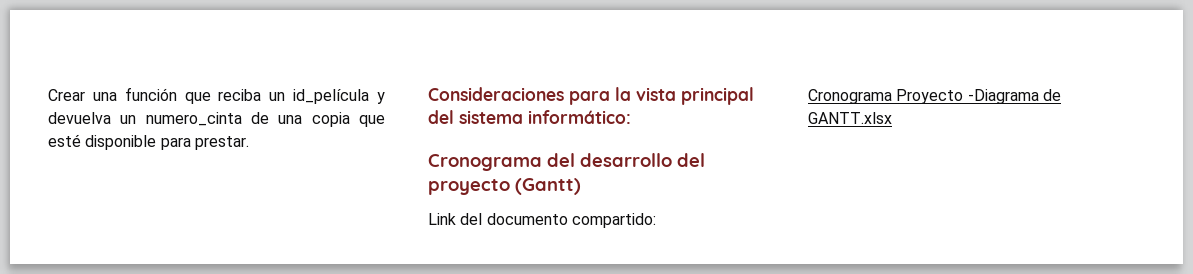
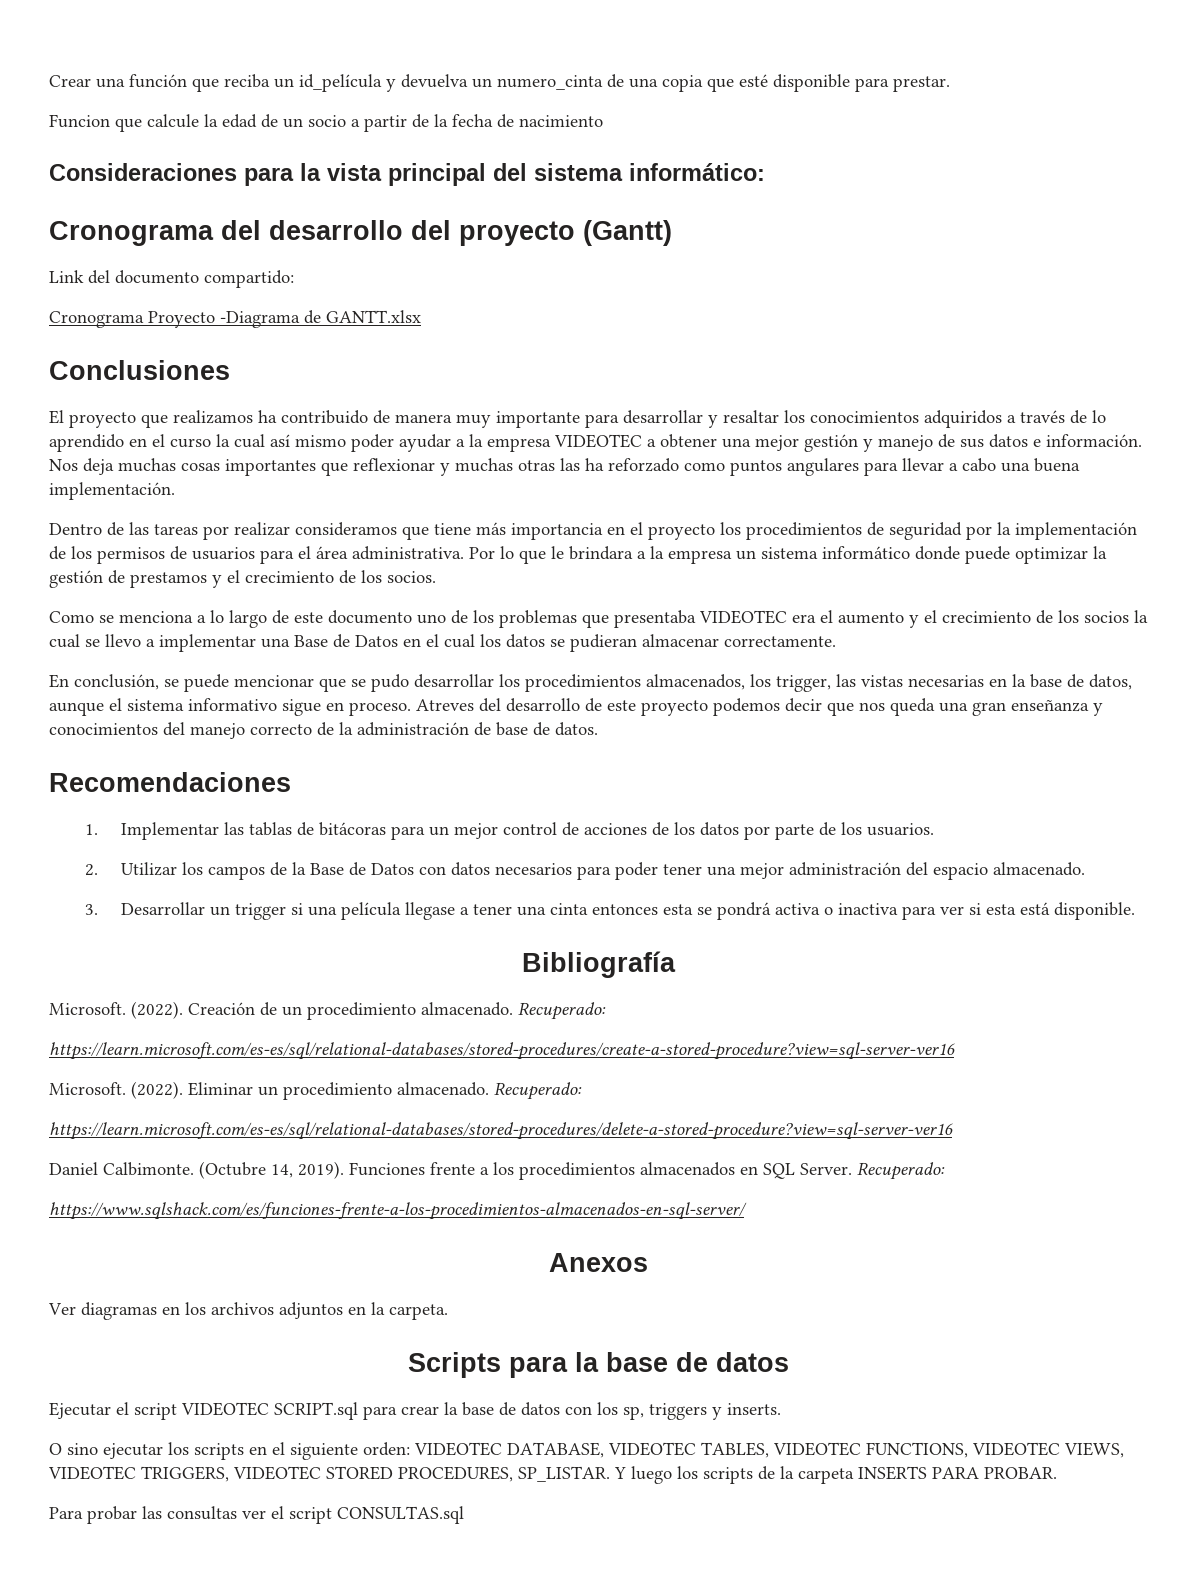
+ Funcion que calcule la edad de un socio a partir de la fecha de nacimiento
+ Conclusiones
+ El proyecto que realizamos ha contribuido de manera muy importante para desarrollar y resaltar los conocimientos adquiridos a través de lo aprendido en el curso la cual así mismo poder ayudar a la empresa VIDEOTEC a obtener una mejor gestión y manejo de sus datos e información. Nos deja muchas cosas importantes que reflexionar y muchas otras las ha reforzado como puntos angulares para llevar a cabo una buena implementación.
+ Dentro de las tareas por realizar consideramos que tiene más importancia en el proyecto los procedimientos de seguridad por la implementación de los permisos de usuarios para el área administrativa. Por lo que le brindara a la empresa un sistema informático donde puede optimizar la gestión de prestamos y el crecimiento de los socios.
+ Como se menciona a lo largo de este documento uno de los problemas que presentaba VIDEOTEC era el aumento y el crecimiento de los socios la cual se llevo a implementar una Base de Datos en el cual los datos se pudieran almacenar correctamente.
+ En conclusión, se puede mencionar que se pudo desarrollar los procedimientos almacenados, los trigger, las vistas necesarias en la base de datos, aunque el sistema informativo sigue en proceso. Atreves del desarrollo de este proyecto podemos decir que nos queda una gran enseñanza y conocimientos del manejo correcto de la administración de base de datos.
+ Recomendaciones
+ 1. Implementar las tablas de bitácoras para un mejor control de acciones de los datos por parte de los usuarios.
+ 2. Utilizar los campos de la Base de Datos con datos necesarios para poder tener una mejor administración del espacio almacenado.
+ 3. Desarrollar un trigger si una película llegase a tener una cinta entonces esta se pondrá activa o inactiva para ver si esta está disponible.
+ Bibliografía
+ Microsoft. (2022). Creación de un procedimiento almacenado. Recuperado:
+ https://learn.microsoft.com/es-es/sql/relational-databases/stored-procedures/create-a-stored-procedure?view=sql-server-ver16
+ Microsoft. (2022). Eliminar un procedimiento almacenado. Recuperado:
+ https://learn.microsoft.com/es-es/sql/relational-databases/stored-procedures/delete-a-stored-procedure?view=sql-server-ver16
+ Daniel Calbimonte. (Octubre 14, 2019). Funciones frente a los procedimientos almacenados en SQL Server. Recuperado:
+ https://www.sqlshack.com/es/funciones-frente-a-los-procedimientos-almacenados-en-sql-server/
+ Anexos
+ Ver diagramas en los archivos adjuntos en la carpeta.
+ Scripts para la base de datos
+ Ejecutar el script VIDEOTEC SCRIPT.sql para crear la base de datos con los sp, triggers y inserts.
+ O sino ejecutar los scripts en el siguiente orden: VIDEOTEC DATABASE, VIDEOTEC TABLES, VIDEOTEC FUNCTIONS, VIDEOTEC VIEWS, VIDEOTEC TRIGGERS, VIDEOTEC STORED PROCEDURES, SP_LISTAR. Y luego los scripts de la carpeta INSERTS PARA PROBAR.
+ Para probar las consultas ver el script CONSULTAS.sql

